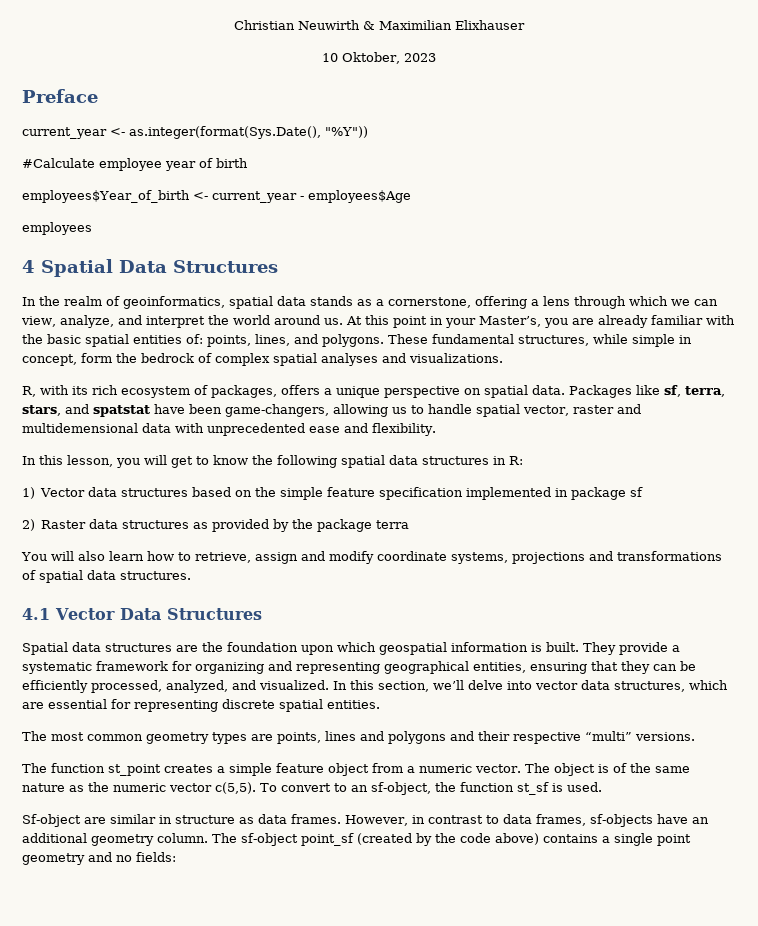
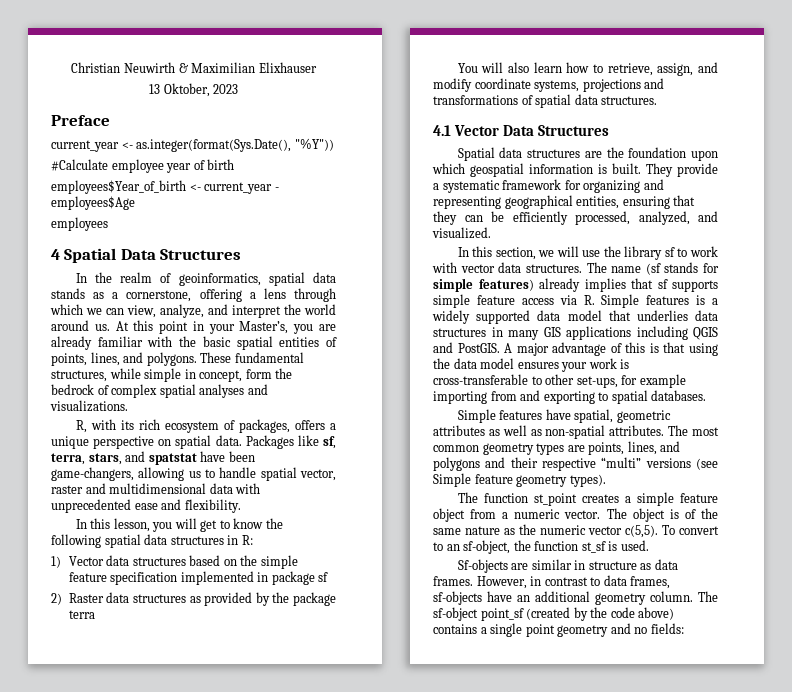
- 10 Oktober, 2023
+ 13 Oktober, 2023
- At this point in your Master’s, you are already familiar with the basic spatial entities of: points, lines, and polygons.
+ At this point in your Master’s, you are already familiar with the basic spatial entities of points, lines, and polygons.
- Packages like sf, terra, stars, and spatstat have been game-changers, allowing us to handle spatial vector, raster and multidemensional data with unprecedented ease and flexibility.
+ Packages like sf, terra, stars, and spatstat have been game-changers, allowing us to handle spatial vector, raster and multidimensional data with unprecedented ease and flexibility.
- You will also learn how to retrieve, assign and modify coordinate systems, projections and transformations of spatial data structures.
+ You will also learn how to retrieve, assign, and modify coordinate systems, projections and transformations of spatial data structures.
- They provide a systematic framework for organizing and representing geographical entities, ensuring that they can be efficiently processed, analyzed, and visualized. In this section, we’ll delve into vector data structures, which are essential for representing discrete spatial entities.
- The most common geometry types are points, lines and polygons and their respective “multi” versions.
+ They provide a systematic framework for organizing and representing geographical entities, ensuring that they can be efficiently processed, analyzed, and visualized.
+ In this section, we will use the library sf to work with vector data structures. The name (sf stands for simple features) already implies that sf supports simple feature access via R. Simple features is a widely supported data model that underlies data structures in many GIS applications including QGIS and PostGIS. A major advantage of this is that using the data model ensures your work is cross-transferable to other set-ups, for example importing from and exporting to spatial databases.
+ Simple features have spatial, geometric attributes as well as non-spatial attributes. The most common geometry types are points, lines, and polygons and their respective “multi” versions (see Simple feature geometry types).
- Sf-object are similar in structure as data frames.
+ Sf-objects are similar in structure as data frames.

